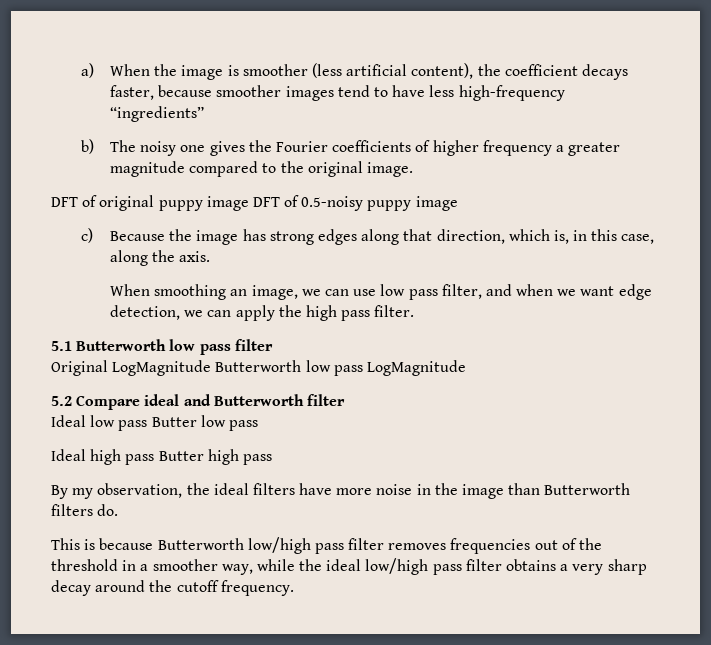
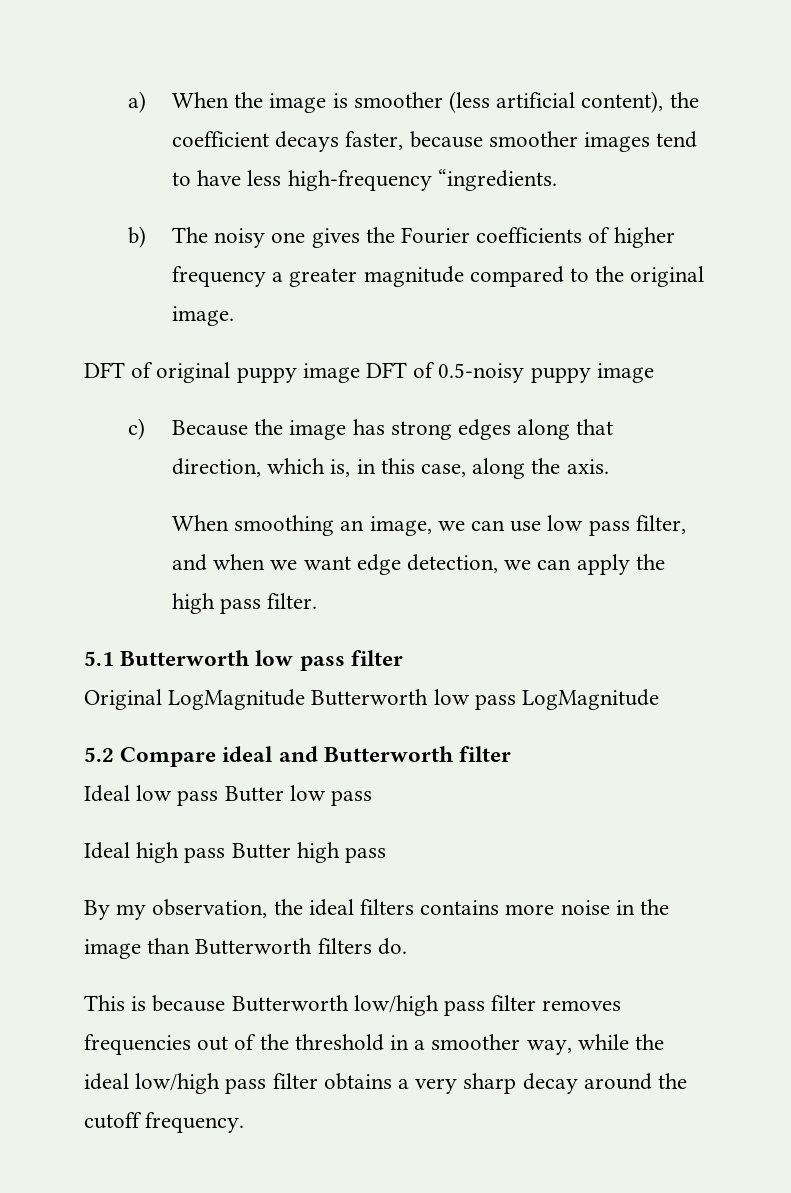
- a) When the image is smoother (less artificial content), the coefficient decays faster, because smoother images tend to have less high-frequency “ingredients”
+ a) When the image is smoother (less artificial content), the coefficient decays faster, because smoother images tend to have less high-frequency “ingredients.
- By my observation, the ideal filters have more noise in the image than Butterworth filters do.
+ By my observation, the ideal filters contains more noise in the image than Butterworth filters do.

